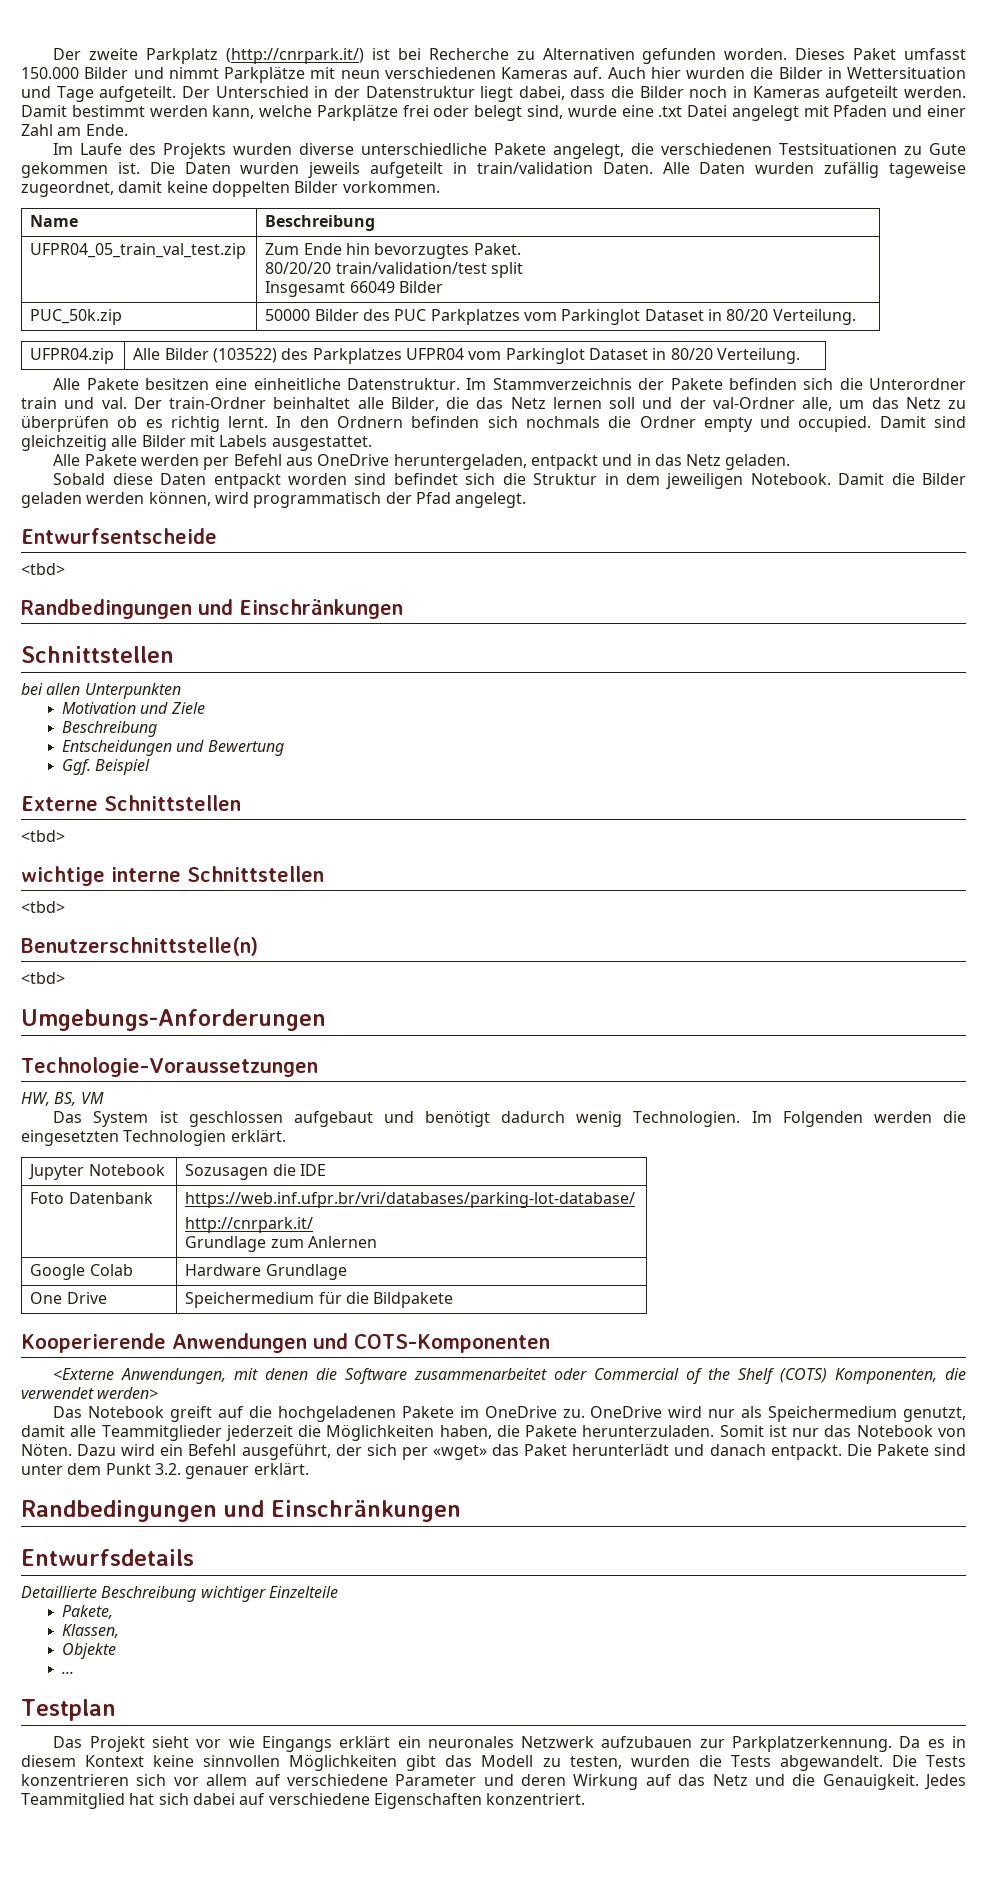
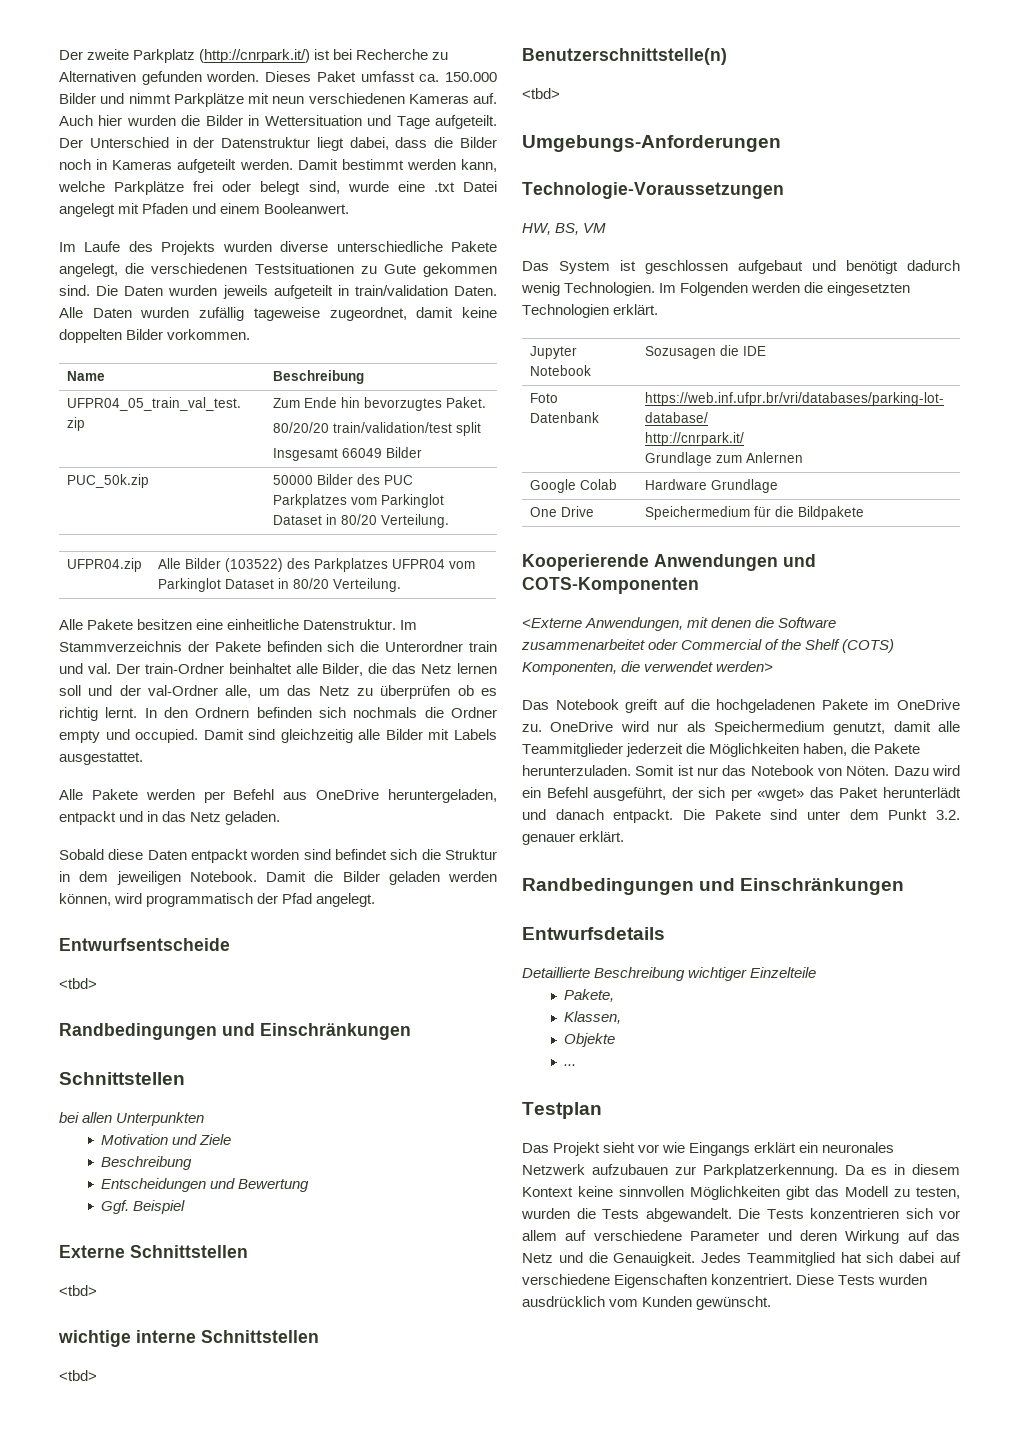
- Dieses Paket umfasst 150.000 Bilder und nimmt Parkplätze mit neun verschiedenen Kameras auf.
+ Dieses Paket umfasst ca. 150.000 Bilder und nimmt Parkplätze mit neun verschiedenen Kameras auf.
- Damit bestimmt werden kann, welche Parkplätze frei oder belegt sind, wurde eine .txt Datei angelegt mit Pfaden und einer Zahl am Ende.
+ Damit bestimmt werden kann, welche Parkplätze frei oder belegt sind, wurde eine .txt Datei angelegt mit Pfaden und einem Booleanwert.
- Im Laufe des Projekts wurden diverse unterschiedliche Pakete angelegt, die verschiedenen Testsituationen zu Gute gekommen ist.
+ Im Laufe des Projekts wurden diverse unterschiedliche Pakete angelegt, die verschiedenen Testsituationen zu Gute gekommen sind.
+ Diese Tests wurden ausdrücklich vom Kunden gewünscht.

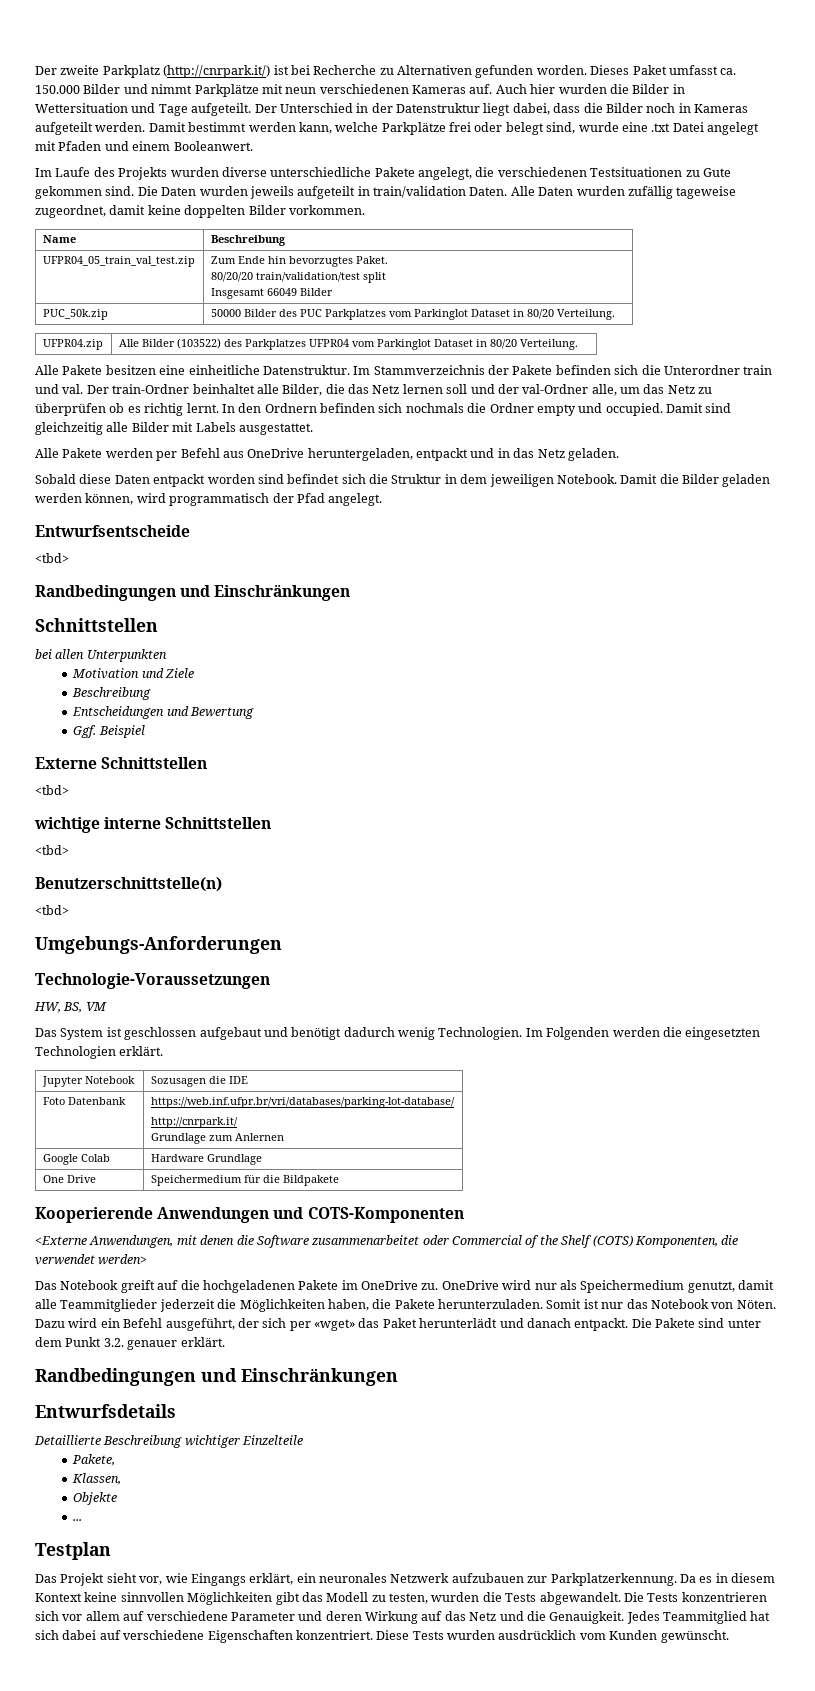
- Das Projekt sieht vor wie Eingangs erklärt ein neuronales Netzwerk aufzubauen zur Parkplatzerkennung.
+ Das Projekt sieht vor, wie Eingangs erklärt, ein neuronales Netzwerk aufzubauen zur Parkplatzerkennung.

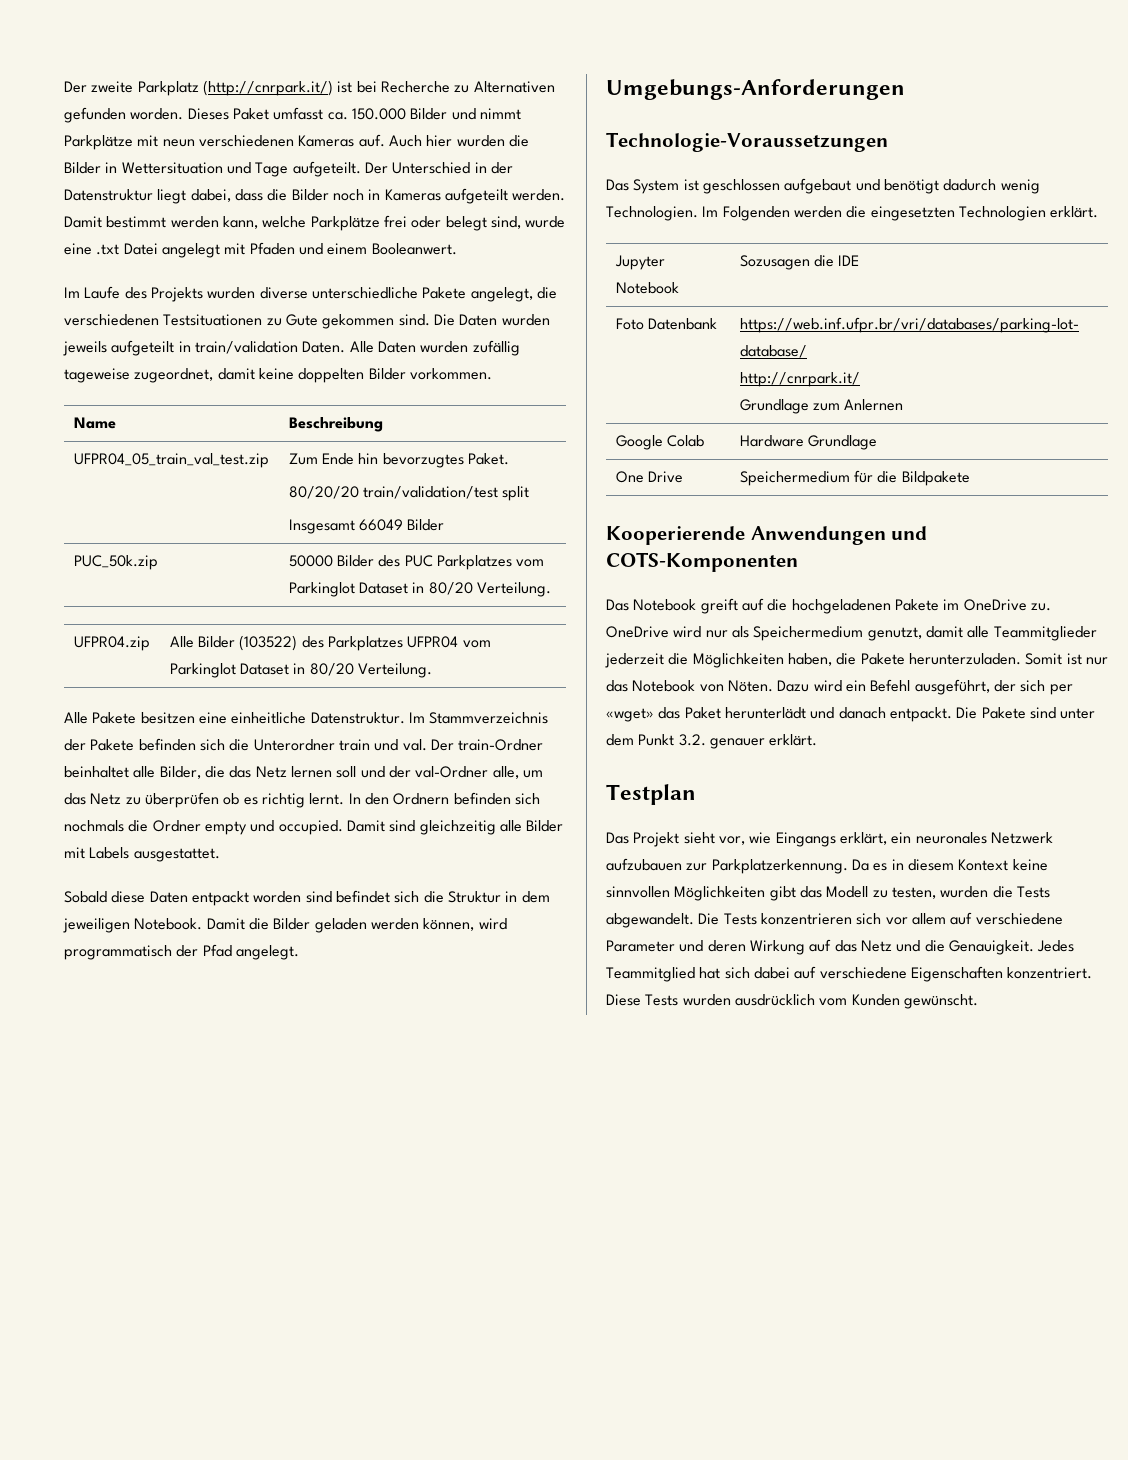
- Alle Pakete werden per Befehl aus OneDrive heruntergeladen, entpackt und in das Netz geladen.
- Entwurfsentscheide
- <tbd>
- Randbedingungen und Einschränkungen
- Schnittstellen
- bei allen Unterpunkten
- Motivation und Ziele
- Beschreibung
- Entscheidungen und Bewertung
- Ggf. Beispiel
- Externe Schnittstellen
- <tbd>
- wichtige interne Schnittstellen
- <tbd>
- Benutzerschnittstelle(n)
- <tbd>
- HW, BS, VM
- <Externe Anwendungen, mit denen die Software zusammenarbeitet oder Commercial of the Shelf (COTS) Komponenten, die verwendet werden>
  Die Pakete sind unter dem Punkt 3.2. genauer erklärt.
- Randbedingungen und Einschränkungen
- Entwurfsdetails
- Detaillierte Beschreibung wichtiger Einzelteile
- Pakete,
- Klassen,
- Objekte
- ...

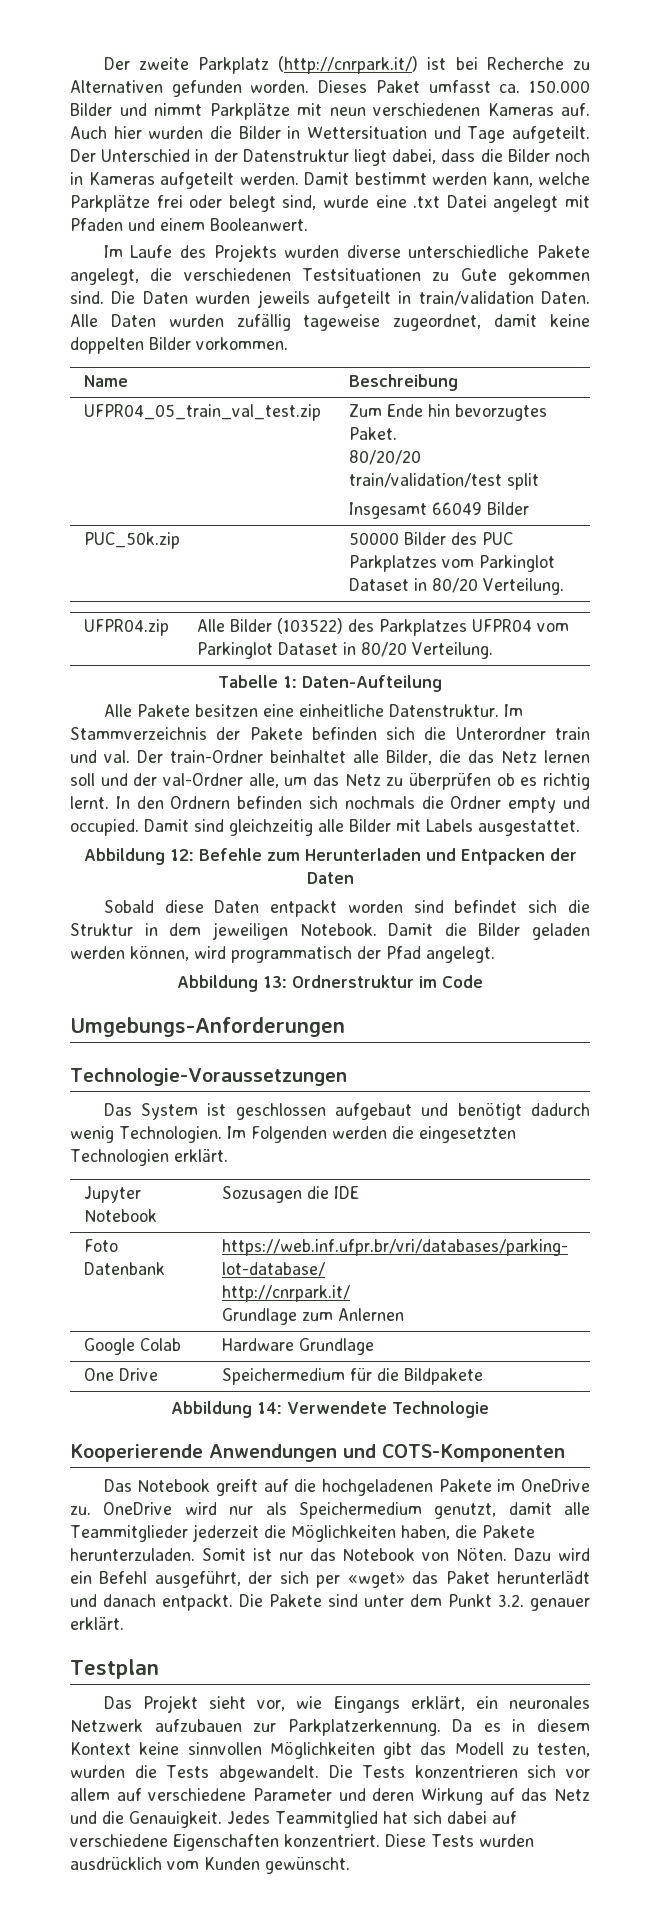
+ Tabelle 1: Daten-Aufteilung
+ Abbildung 12: Befehle zum Herunterladen und Entpacken der Daten
+ Abbildung 13: Ordnerstruktur im Code
+ Abbildung 14: Verwendete Technologie

